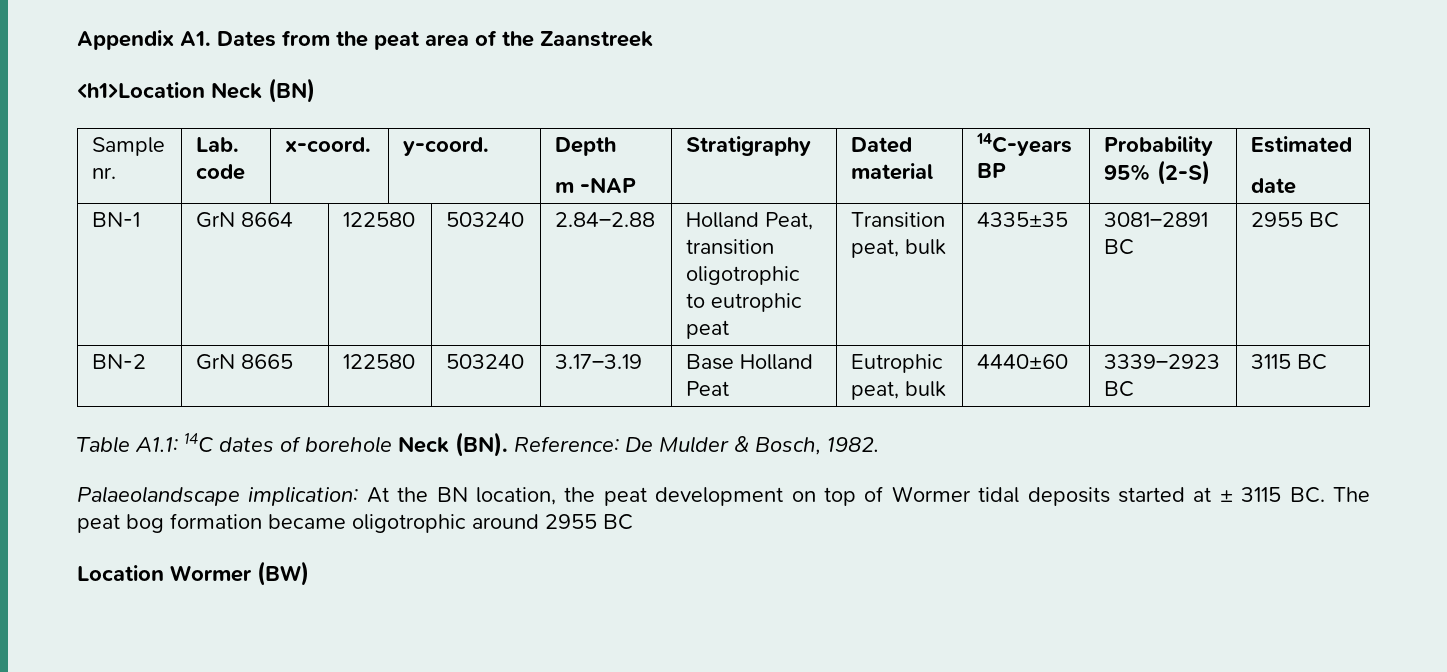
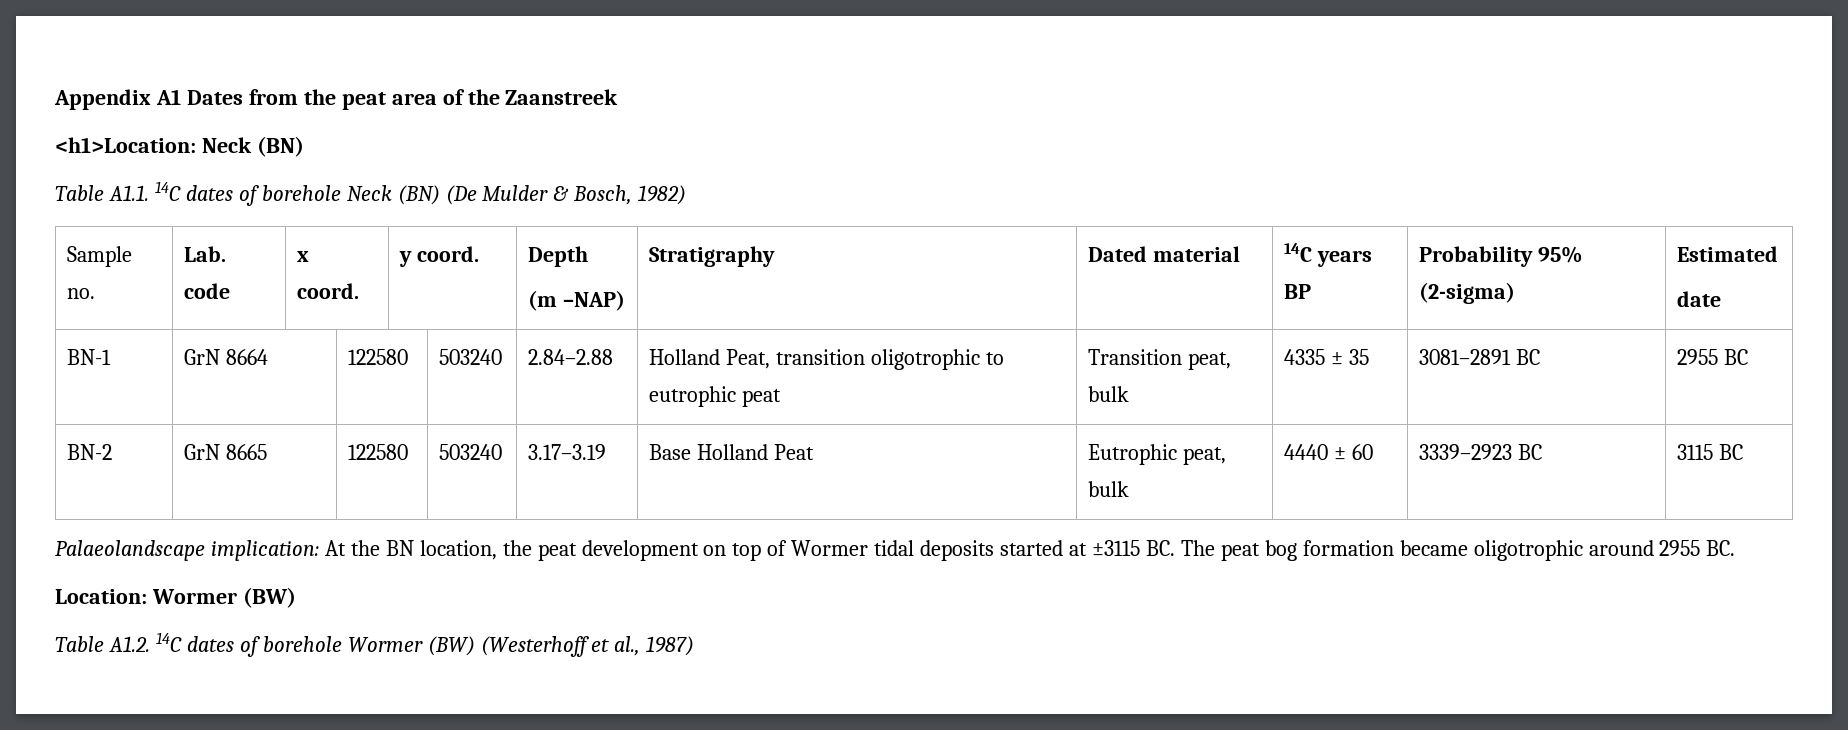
- Appendix A1. Dates from the peat area of the Zaanstreek
+ Appendix A1 Dates from the peat area of the Zaanstreek
- <h1>Location Neck (BN)
+ <h1>Location: Neck (BN)
+ Table A1.1. 14C dates of borehole Neck (BN) (De Mulder & Bosch, 1982)
- Sample nr. | Lab. code | x-coord. | y-coord. | Depth
- m -NAP | Stratigraphy | Dated material | 14C-years BP | Probability 95% (2-S) | Estimated
+ Sample no. | Lab. code | x coord. | y coord. | Depth
+ (m –NAP) | Stratigraphy | Dated material | 14C years BP | Probability 95% (2-sigma) | Estimated
- BN-1 | GrN 8664 | 122580 | 503240 | 2.84–2.88 | Holland Peat, transition oligotrophic to eutrophic peat | Transition peat, bulk | 4335±35 | 3081–2891 BC | 2955 BC
+ BN-1 | GrN 8664 | 122580 | 503240 | 2.84–2.88 | Holland Peat, transition oligotrophic to eutrophic peat | Transition peat, bulk | 4335 ± 35 | 3081–2891 BC | 2955 BC
- BN-2 | GrN 8665 | 122580 | 503240 | 3.17–3.19 | Base Holland Peat | Eutrophic peat, bulk | 4440±60 | 3339–2923 BC | 3115 BC
+ BN-2 | GrN 8665 | 122580 | 503240 | 3.17–3.19 | Base Holland Peat | Eutrophic peat, bulk | 4440 ± 60 | 3339–2923 BC | 3115 BC
- Table A1.1: 14C dates of borehole Neck (BN). Reference: De Mulder & Bosch, 1982.
- Palaeolandscape implication: At the BN location, the peat development on top of Wormer tidal deposits started at ± 3115 BC. The peat bog formation became oligotrophic around 2955 BC
- Location Wormer (BW)
+ Palaeolandscape implication: At the BN location, the peat development on top of Wormer tidal deposits started at ±3115 BC. The peat bog formation became oligotrophic around 2955 BC.
+ Location: Wormer (BW)
+ Table A1.2. 14C dates of borehole Wormer (BW) (Westerhoff et al., 1987)

